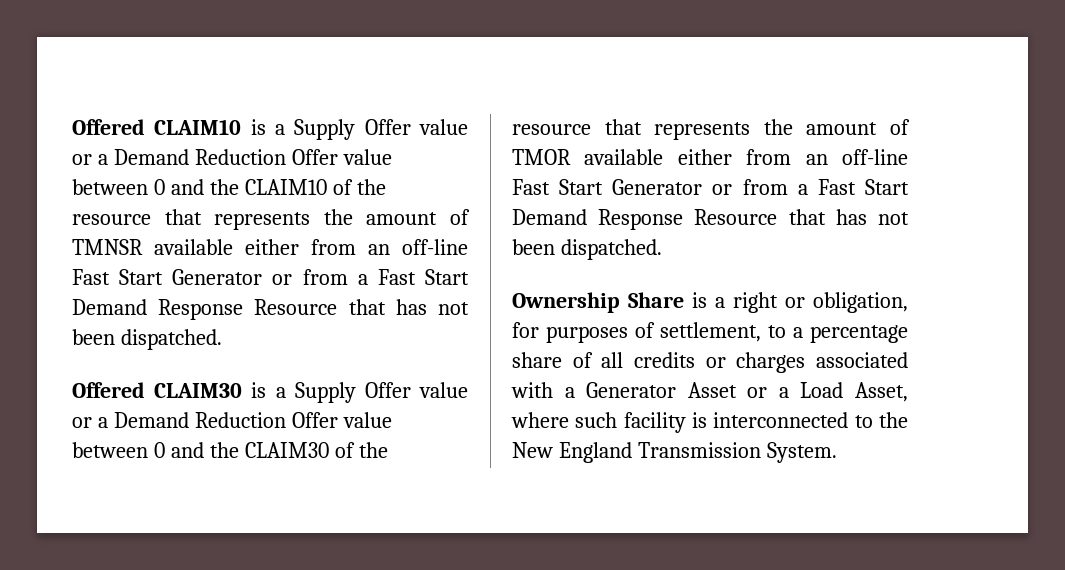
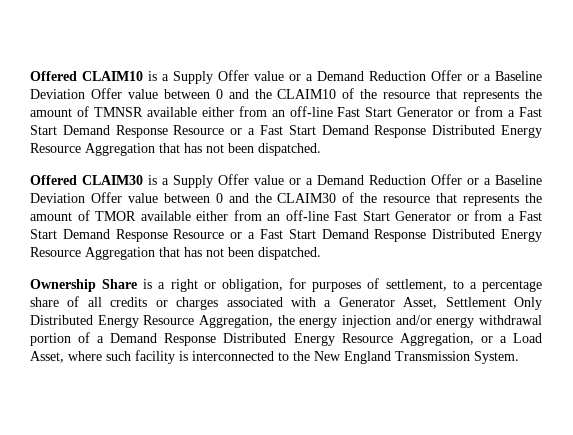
- Offered CLAIM10 is a Supply Offer value or a Demand Reduction Offer value between 0 and the CLAIM10 of the resource that represents the amount of TMNSR available either from an off-line Fast Start Generator or from a Fast Start Demand Response Resource that has not been dispatched.
+ Offered CLAIM10 is a Supply Offer value or a Demand Reduction Offer or a Baseline Deviation Offer value between 0 and the CLAIM10 of the resource that represents the amount of TMNSR available either from an off-line Fast Start Generator or from a Fast Start Demand Response Resource or a Fast Start Demand Response Distributed Energy Resource Aggregation that has not been dispatched.
- Offered CLAIM30 is a Supply Offer value or a Demand Reduction Offer value between 0 and the CLAIM30 of the resource that represents the amount of TMOR available either from an off-line Fast Start Generator or from a Fast Start Demand Response Resource that has not been dispatched.
+ Offered CLAIM30 is a Supply Offer value or a Demand Reduction Offer or a Baseline Deviation Offer value between 0 and the CLAIM30 of the resource that represents the amount of TMOR available either from an off-line Fast Start Generator or from a Fast Start Demand Response Resource or a Fast Start Demand Response Distributed Energy Resource Aggregation that has not been dispatched.
- Ownership Share is a right or obligation, for purposes of settlement, to a percentage share of all credits or charges associated with a Generator Asset or a Load Asset, where such facility is interconnected to the New England Transmission System.
+ Ownership Share is a right or obligation, for purposes of settlement, to a percentage share of all credits or charges associated with a Generator Asset, Settlement Only Distributed Energy Resource Aggregation, the energy injection and/or energy withdrawal portion of a Demand Response Distributed Energy Resource Aggregation, or a Load Asset, where such facility is interconnected to the New England Transmission System.

